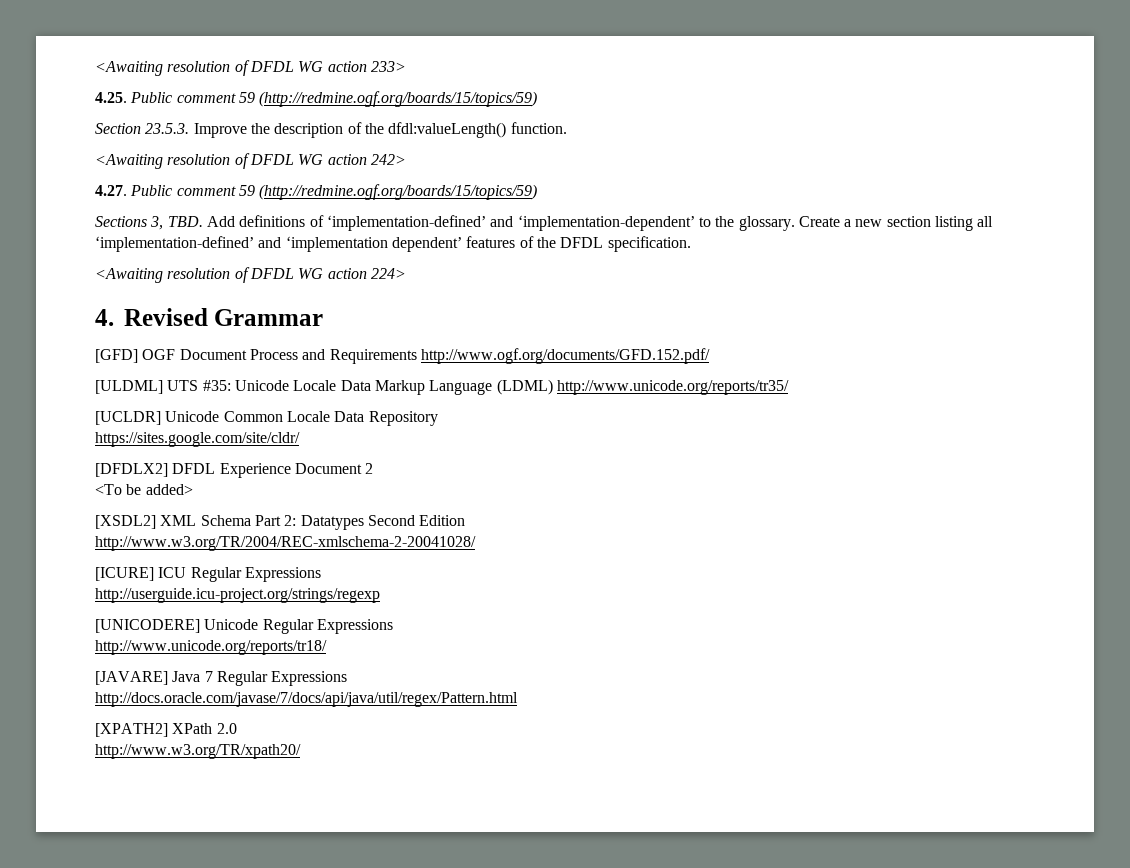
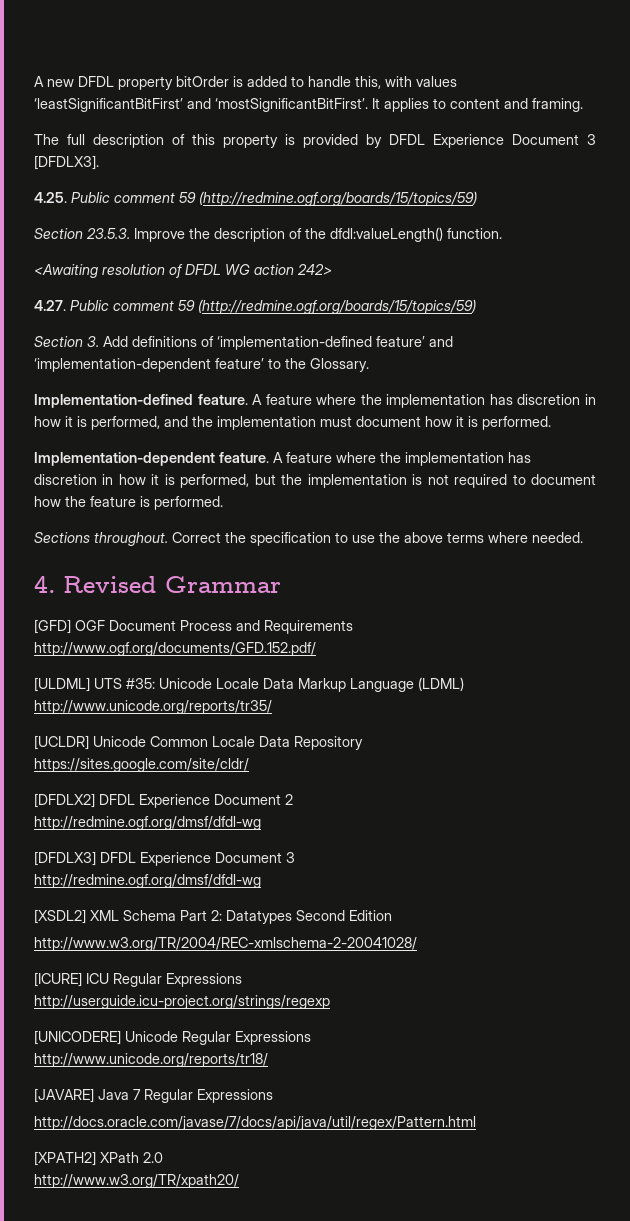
- <Awaiting resolution of DFDL WG action 233>
+ A new DFDL property bitOrder is added to handle this, with values ‘leastSignificantBitFirst’ and ‘mostSignificantBitFirst’. It applies to content and framing.
+ The full description of this property is provided by DFDL Experience Document 3 [DFDLX3].
- Sections 3, TBD. Add definitions of ‘implementation-defined’ and ‘implementation-dependent’ to the glossary. Create a new section listing all ‘implementation-defined’ and ‘implementation dependent’ features of the DFDL specification.
- <Awaiting resolution of DFDL WG action 224>
+ Section 3. Add definitions of ‘implementation-defined feature’ and ‘implementation-dependent feature’ to the Glossary.
+ Implementation-defined feature. A feature where the implementation has discretion in how it is performed, and the implementation must document how it is performed.
+ Implementation-dependent feature. A feature where the implementation has discretion in how it is performed, but the implementation is not required to document how the feature is performed.
+ Sections throughout. Correct the specification to use the above terms where needed.
  [DFDLX2] DFDL Experience Document 2
- <To be added>
+ http://redmine.ogf.org/dmsf/dfdl-wg
+ [DFDLX3] DFDL Experience Document 3
+ http://redmine.ogf.org/dmsf/dfdl-wg

